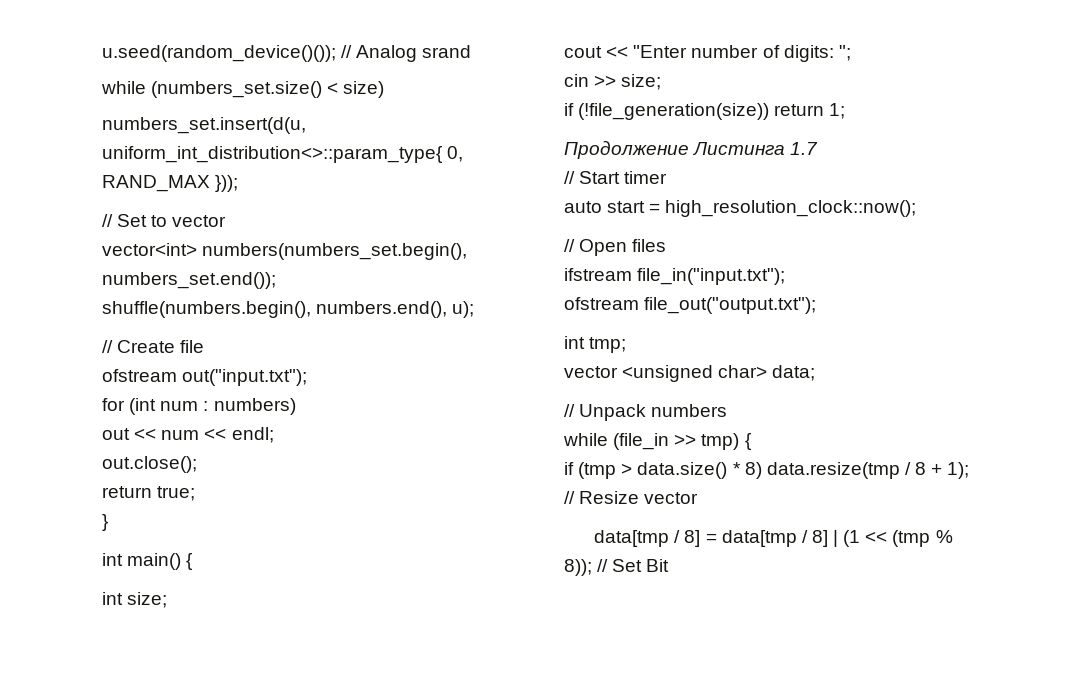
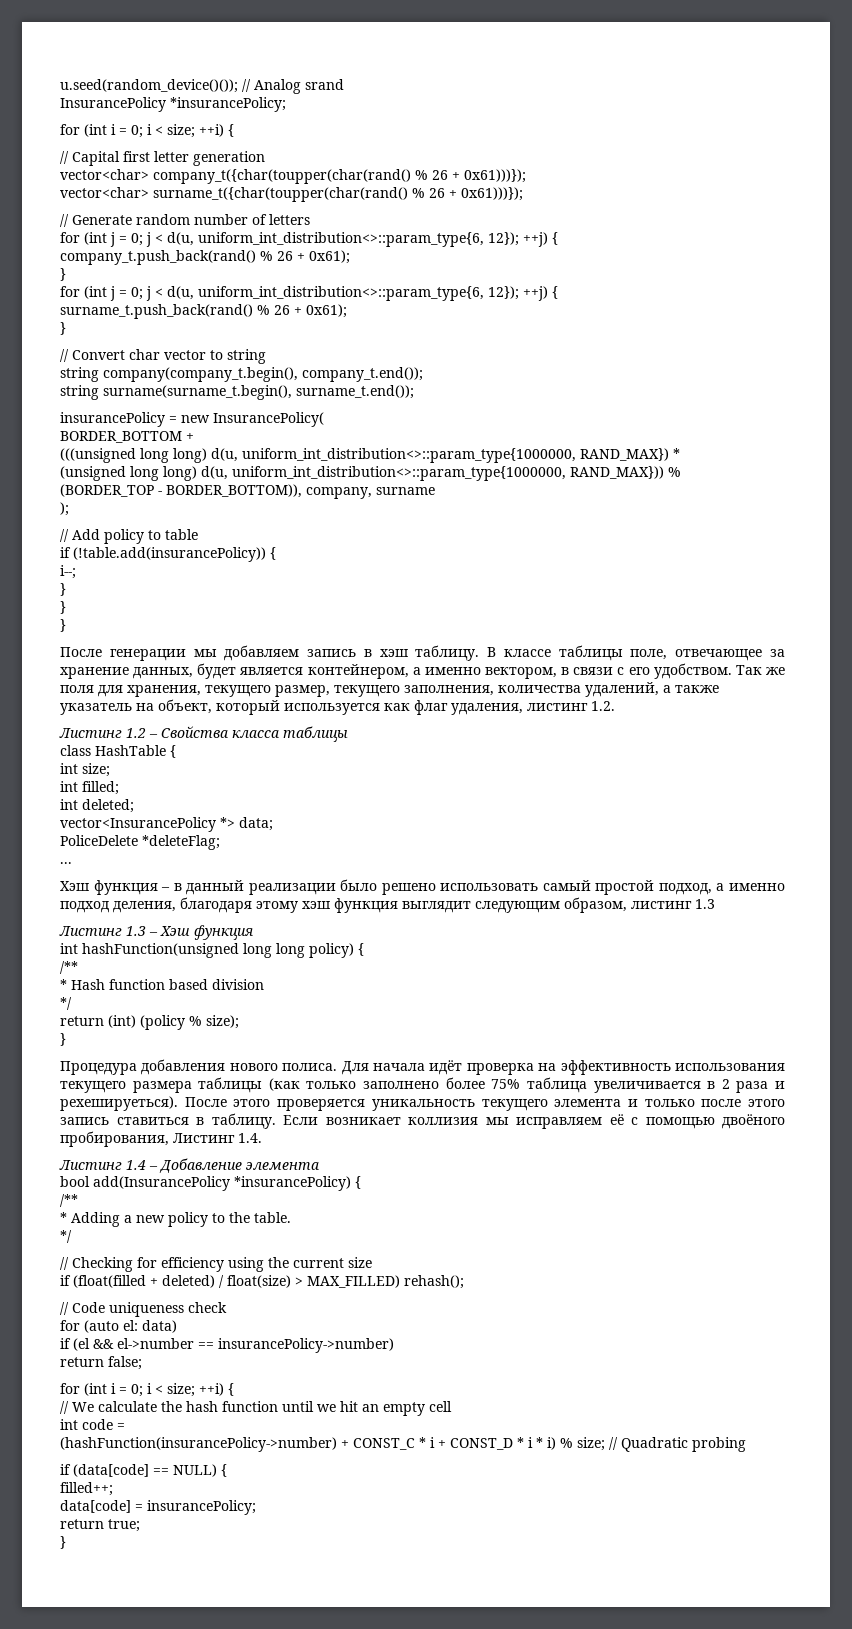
- while (numbers_set.size() < size)
- numbers_set.insert(d(u, uniform_int_distribution<>::param_type{ 0, RAND_MAX }));
- // Set to vector
- vector<int> numbers(numbers_set.begin(), numbers_set.end());
- shuffle(numbers.begin(), numbers.end(), u);
- // Create file
- ofstream out("input.txt");
- for (int num : numbers)
- out << num << endl;
- out.close();
+ InsurancePolicy *insurancePolicy;
+ for (int i = 0; i < size; ++i) {
+ // Capital first letter generation
+ vector<char> company_t({char(toupper(char(rand() % 26 + 0x61)))});
+ vector<char> surname_t({char(toupper(char(rand() % 26 + 0x61)))});
+ // Generate random number of letters
+ for (int j = 0; j < d(u, uniform_int_distribution<>::param_type{6, 12}); ++j) {
+ company_t.push_back(rand() % 26 + 0x61);
+ }
+ for (int j = 0; j < d(u, uniform_int_distribution<>::param_type{6, 12}); ++j) {
+ surname_t.push_back(rand() % 26 + 0x61);
+ }
+ // Convert char vector to string
+ string company(company_t.begin(), company_t.end());
+ string surname(surname_t.begin(), surname_t.end());
+ insurancePolicy = new InsurancePolicy(
+ BORDER_BOTTOM +
+ (((unsigned long long) d(u, uniform_int_distribution<>::param_type{1000000, RAND_MAX}) *
+ (unsigned long long) d(u, uniform_int_distribution<>::param_type{1000000, RAND_MAX})) %
+ (BORDER_TOP - BORDER_BOTTOM)), company, surname
+ );
+ // Add policy to table
+ if (!table.add(insurancePolicy)) {
+ i--;
+ }
+ }
+ }
+ После генерации мы добавляем запись в хэш таблицу. В классе таблицы поле, отвечающее за хранение данных, будет является контейнером, а именно вектором, в связи с его удобством. Так же поля для хранения, текущего размер, текущего заполнения, количества удалений, а также указатель на объект, который используется как флаг удаления, листинг 1.2.
+ Листинг 1.2 – Свойства класса таблицы
+ class HashTable {
+ int size;
+ int filled;
+ int deleted;
+ vector<InsurancePolicy *> data;
+ PoliceDelete *deleteFlag;
+ ...
+ Хэш функция – в данный реализации было решено использовать самый простой подход, а именно подход деления, благодаря этому хэш функция выглядит следующим образом, листинг 1.3
+ Листинг 1.3 – Хэш функция
+ int hashFunction(unsigned long long policy) {
+ /**
+ * Hash function based division
+ */
+ return (int) (policy % size);
+ }
+ Процедура добавления нового полиса. Для начала идёт проверка на эффективность использования текущего размера таблицы (как только заполнено более 75% таблица увеличивается в 2 раза и рехешируеться). После этого проверяется уникальность текущего элемента и только после этого запись ставиться в таблицу. Если возникает коллизия мы исправляем её с помощью двоёного пробирования, Листинг 1.4.
+ Листинг 1.4 – Добавление элемента
+ bool add(InsurancePolicy *insurancePolicy) {
+ /**
+ * Adding a new policy to the table.
+ */
+ // Checking for efficiency using the current size
+ if (float(filled + deleted) / float(size) > MAX_FILLED) rehash();
+ // Code uniqueness check
+ for (auto el: data)
+ if (el && el->number == insurancePolicy->number)
+ return false;
+ for (int i = 0; i < size; ++i) {
+ // We calculate the hash function until we hit an empty cell
+ int code =
+ (hashFunction(insurancePolicy->number) + CONST_C * i + CONST_D * i * i) % size; // Quadratic probing
+ if (data[code] == NULL) {
+ filled++;
+ data[code] = insurancePolicy;
  return true;
  }
- int main() {
- int size;
- cout << "Enter number of digits: ";
- cin >> size;
- if (!file_generation(size)) return 1;
- Продолжение Листинга 1.7
- // Start timer
- auto start = high_resolution_clock::now();
- // Open files
- ifstream file_in("input.txt");
- ofstream file_out("output.txt");
- int tmp;
- vector <unsigned char> data;
- // Unpack numbers
- while (file_in >> tmp) {
- if (tmp > data.size() * 8) data.resize(tmp / 8 + 1); // Resize vector
- data[tmp / 8] = data[tmp / 8] | (1 << (tmp % 8)); // Set Bit

